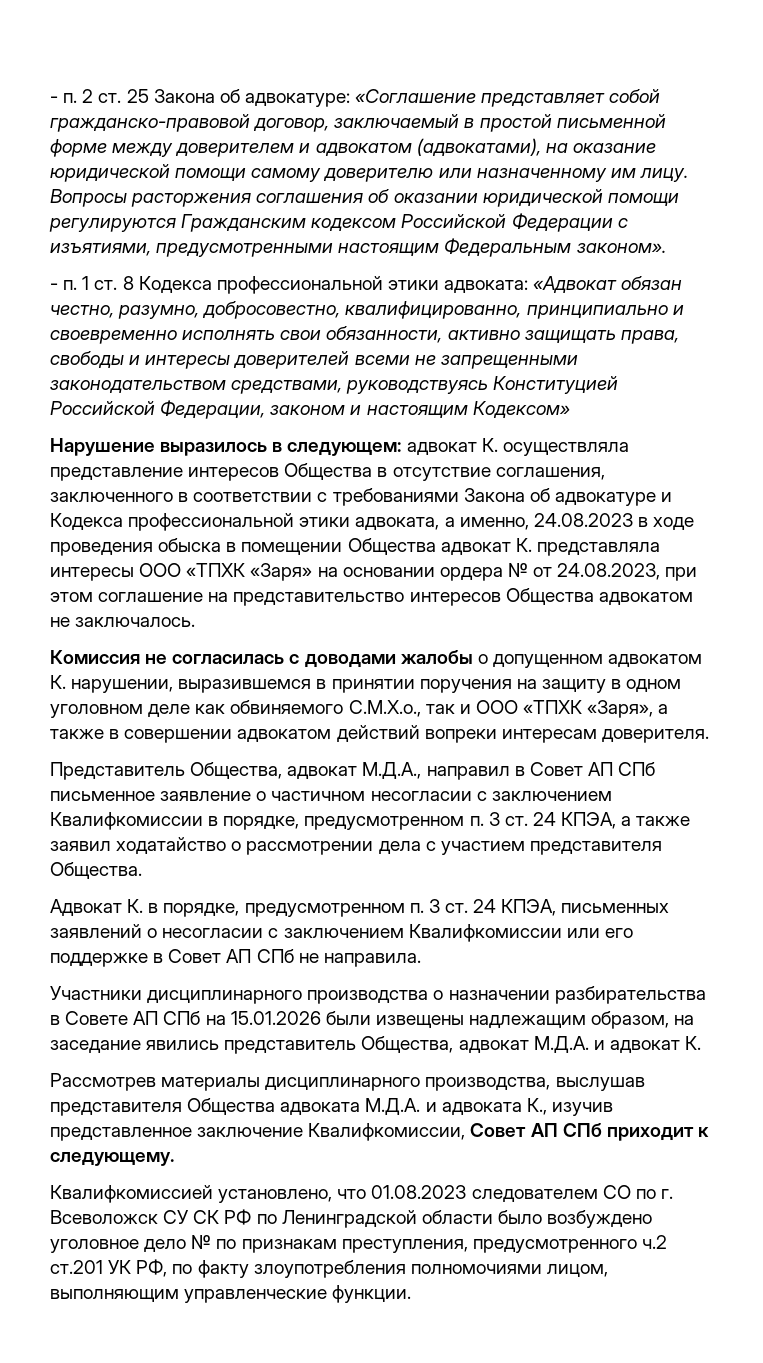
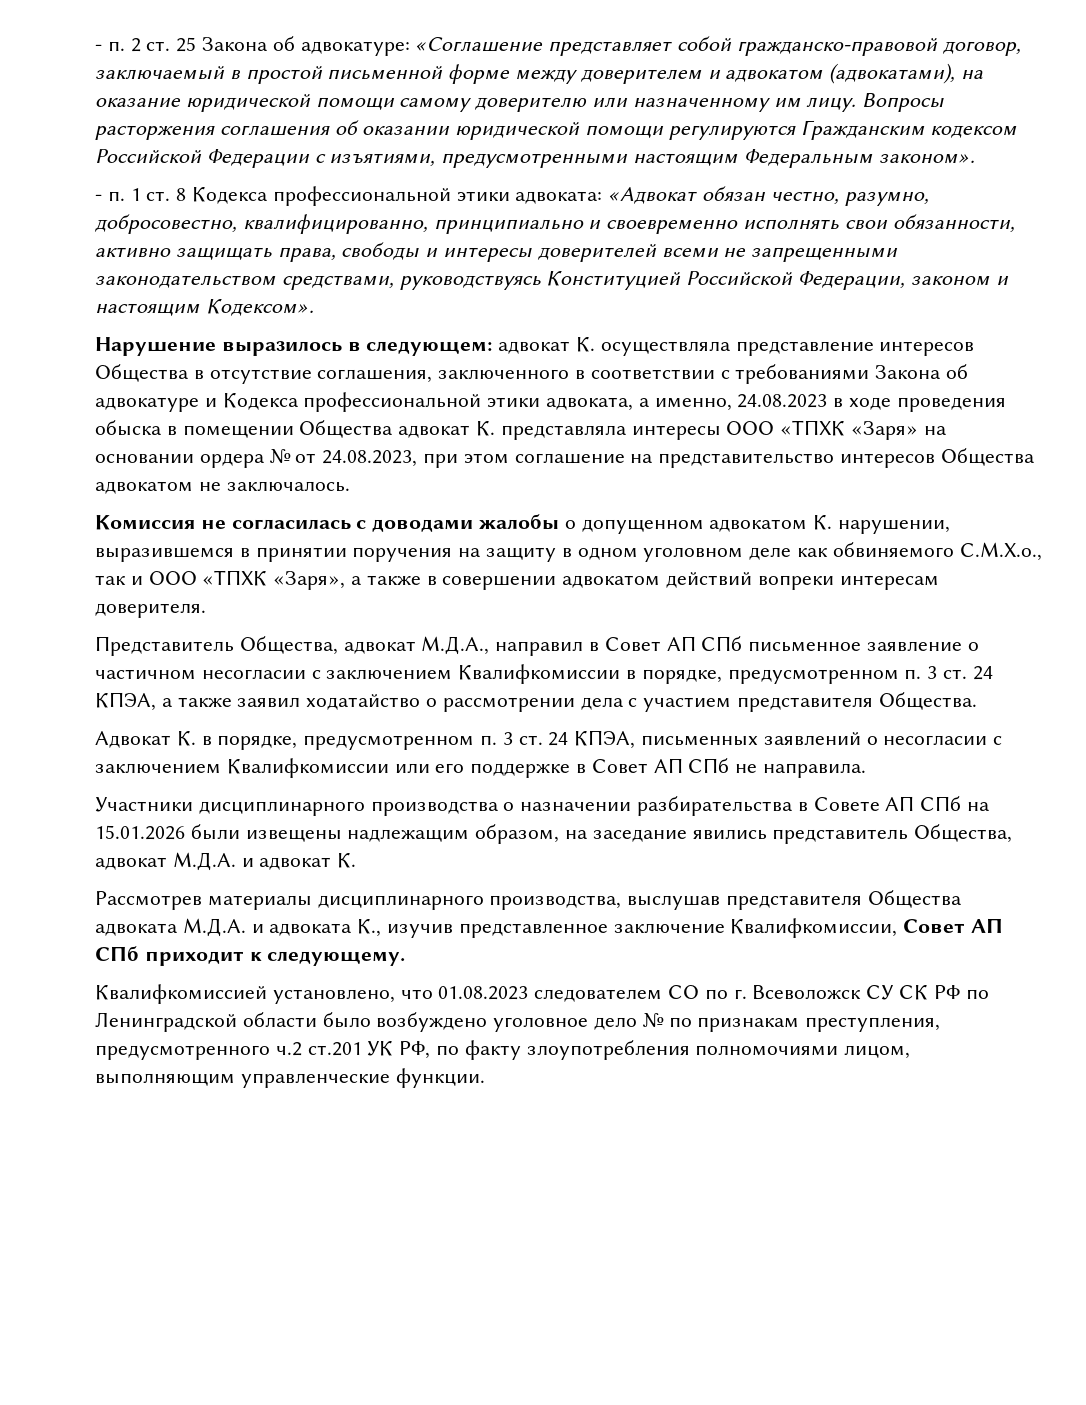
- - п. 1 ст. 8 Кодекса профессиональной этики адвоката: «Адвокат обязан честно, разумно, добросовестно, квалифицированно, принципиально и своевременно исполнять свои обязанности, активно защищать права, свободы и интересы доверителей всеми не запрещенными законодательством средствами, руководствуясь Конституцией Российской Федерации, законом и настоящим Кодексом»
+ - п. 1 ст. 8 Кодекса профессиональной этики адвоката: «Адвокат обязан честно, разумно, добросовестно, квалифицированно, принципиально и своевременно исполнять свои обязанности, активно защищать права, свободы и интересы доверителей всеми не запрещенными законодательством средствами, руководствуясь Конституцией Российской Федерации, законом и настоящим Кодексом».

